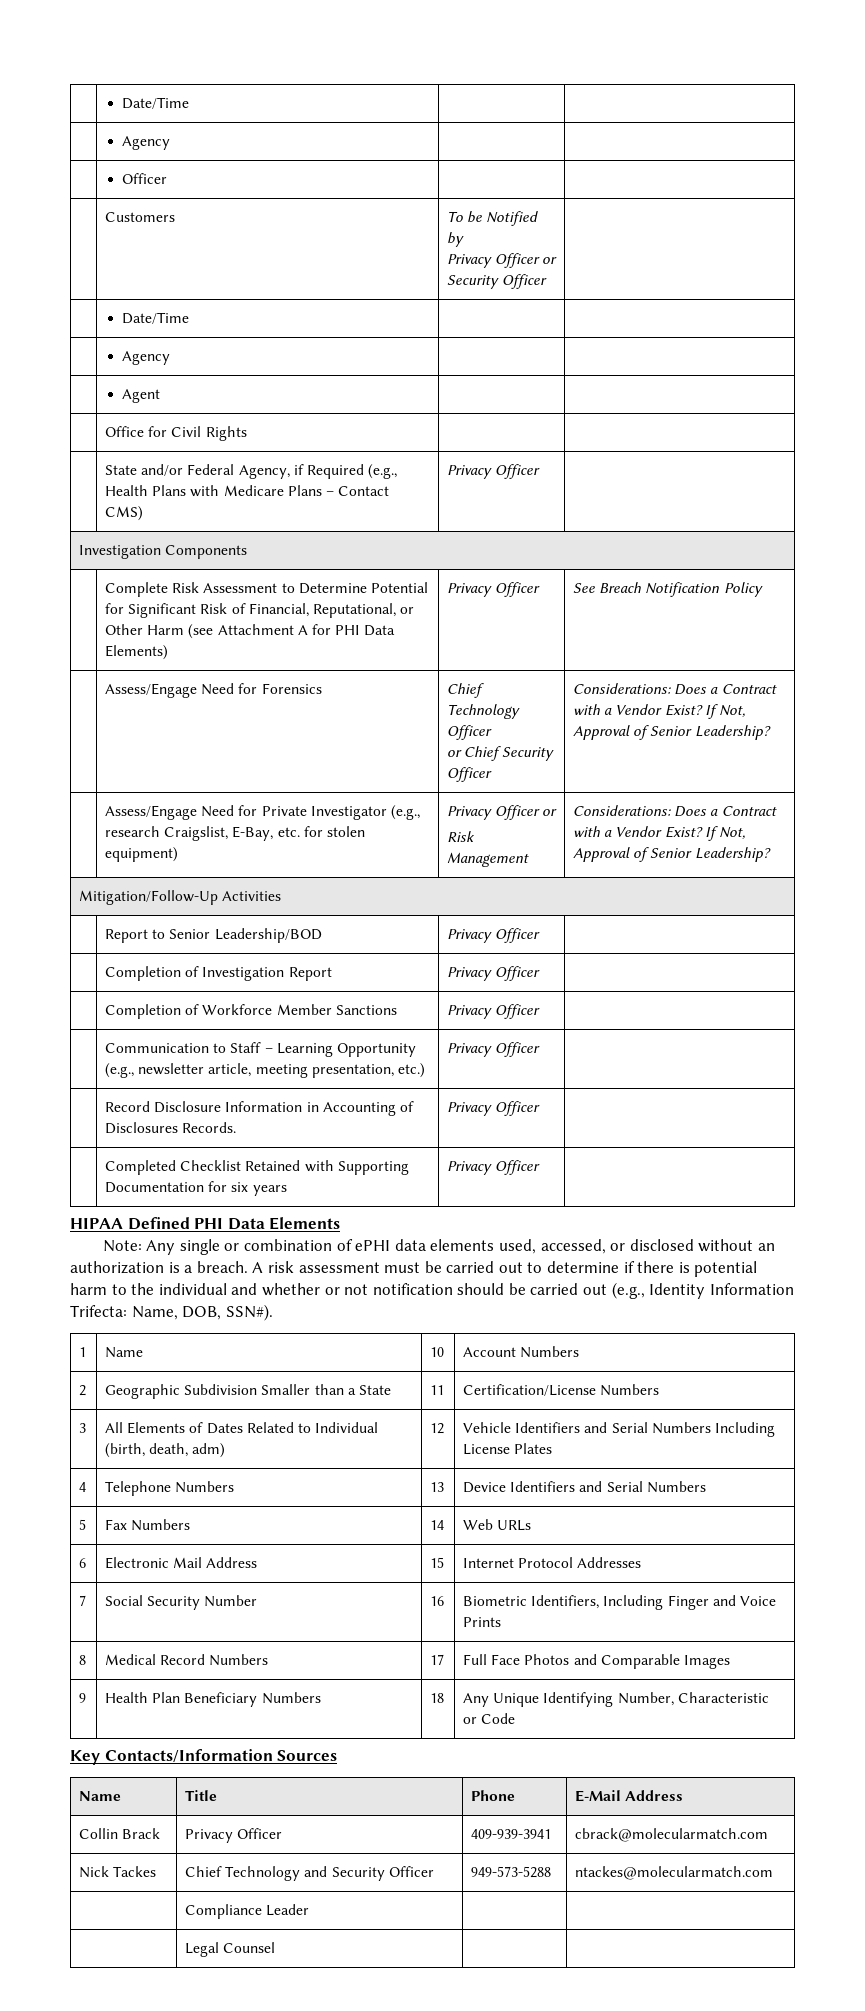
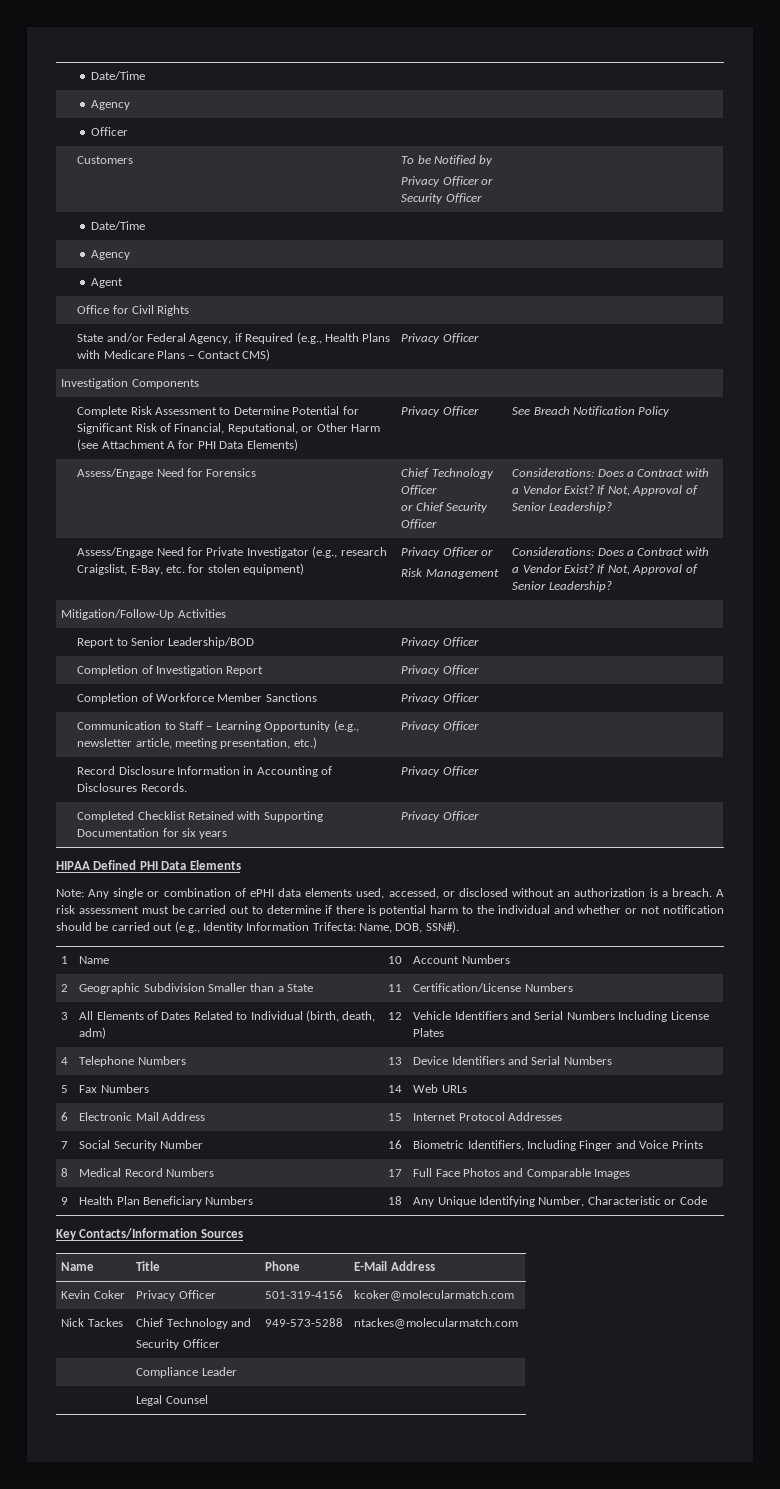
- Collin Brack | Privacy Officer | 409-939-3941 | cbrack@molecularmatch.com
+ Kevin Coker | Privacy Officer | 501-319-4156 | kcoker@molecularmatch.com
- Nick Tackes | Chief Technology and Security Officer | 949-573-5288 | ntackes@molecularmatch.com
+ Nick Tackes | Chief Technology and
+ Security Officer | 949-573-5288 | ntackes@molecularmatch.com

